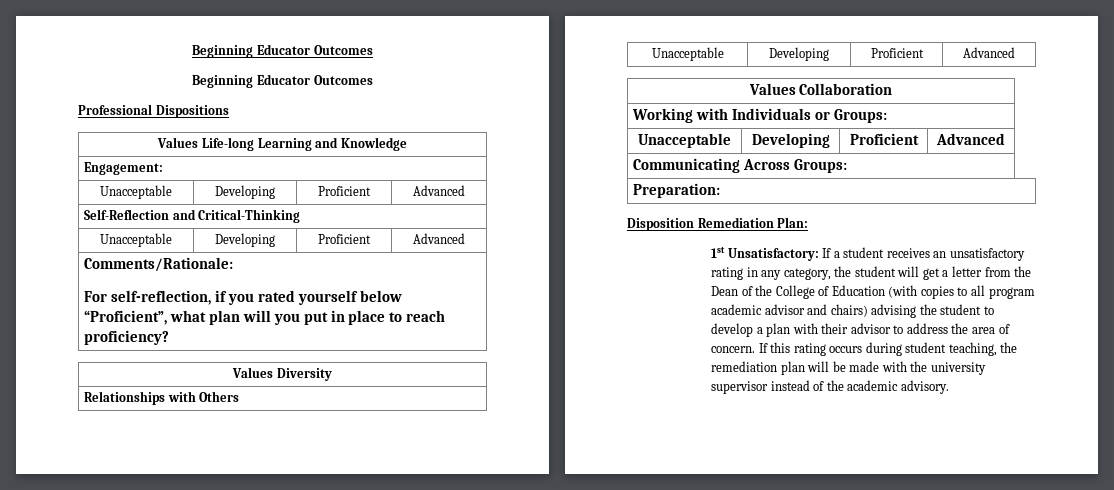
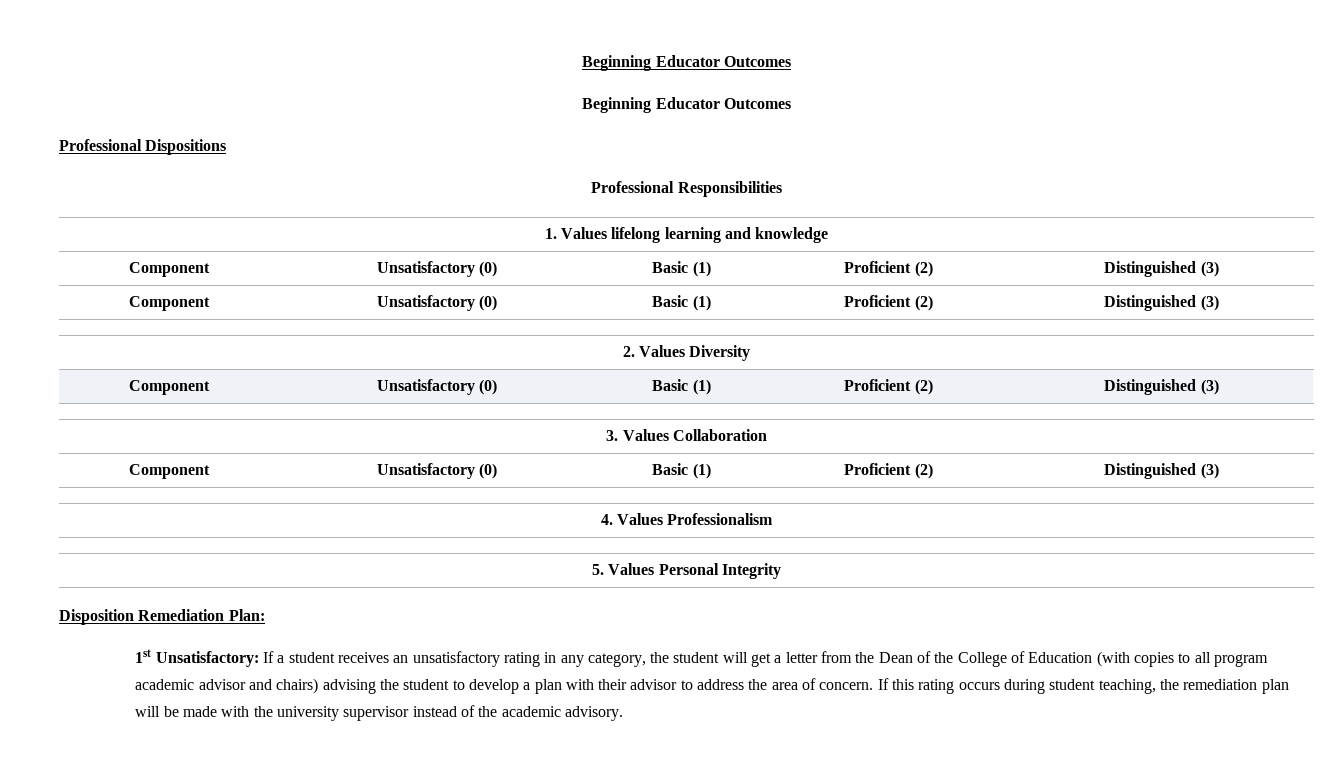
- Values Life-long Learning and Knowledge
- Engagement:
- Unacceptable | Developing | Proficient | Advanced
- Self-Reflection and Critical-Thinking
- Unacceptable | Developing | Proficient | Advanced
- Comments/Rationale:
- For self-reflection, if you rated yourself below “Proficient”, what plan will you put in place to reach proficiency?
- Values Diversity
- Relationships with Others
- Unacceptable | Developing | Proficient | Advanced
- Values Collaboration
- Working with Individuals or Groups:
- Unacceptable | Developing | Proficient | Advanced
- Communicating Across Groups:
- Preparation:
+ Professional Responsibilities
+ 1. Values lifelong learning and knowledge
+ Component | Unsatisfactory (0) | Basic (1) | Proficient (2) | Distinguished (3)
+ Component | Unsatisfactory (0) | Basic (1) | Proficient (2) | Distinguished (3)
+ 2. Values Diversity
+ Component | Unsatisfactory (0) | Basic (1) | Proficient (2) | Distinguished (3)
+ 3. Values Collaboration
+ Component | Unsatisfactory (0) | Basic (1) | Proficient (2) | Distinguished (3)
+ 4. Values Professionalism
+ 5. Values Personal Integrity

